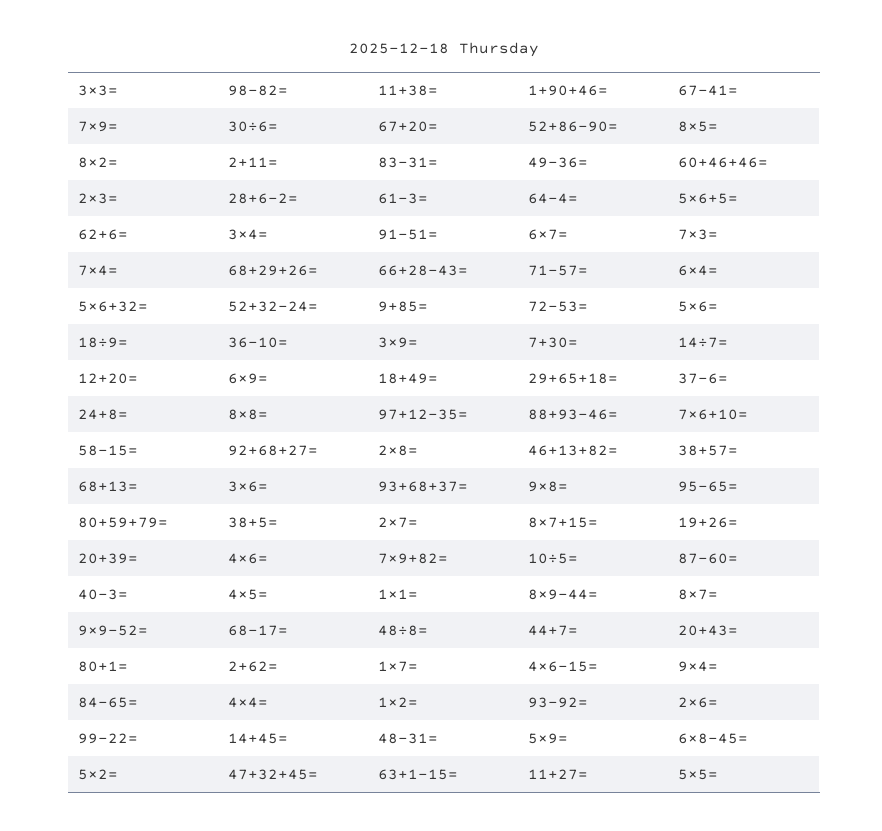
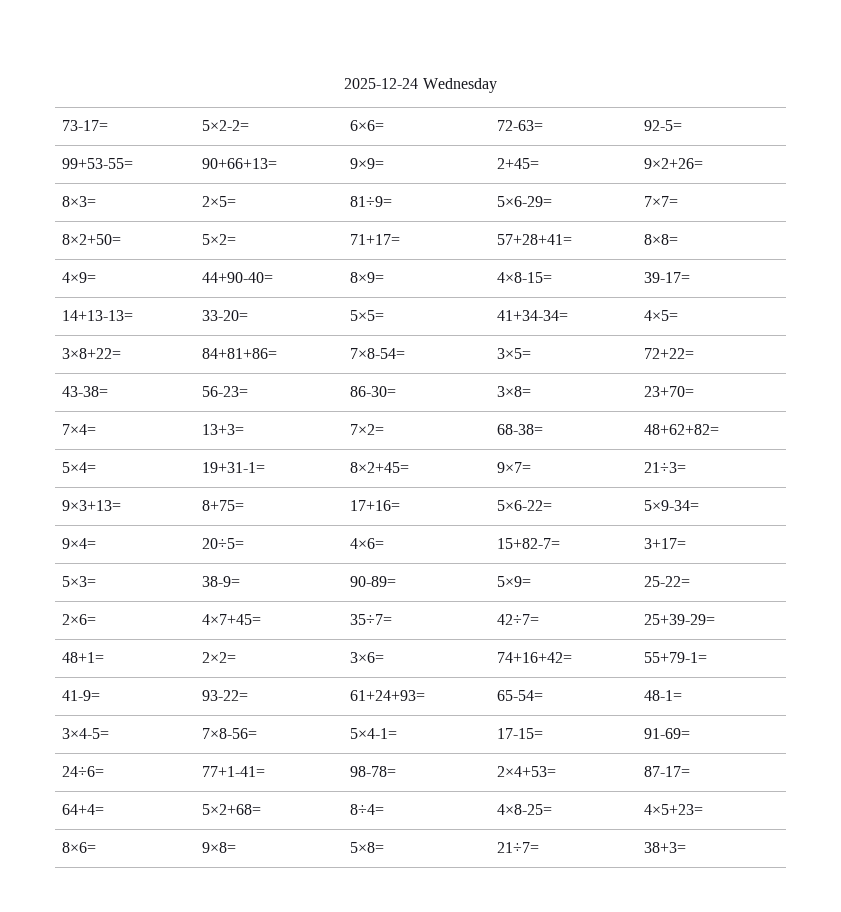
- 2025-12-18 Thursday
- 3×3= | 98-82= | 11+38= | 1+90+46= | 67-41=
- 7×9= | 30÷6= | 67+20= | 52+86-90= | 8×5=
- 8×2= | 2+11= | 83-31= | 49-36= | 60+46+46=
- 2×3= | 28+6-2= | 61-3= | 64-4= | 5×6+5=
- 62+6= | 3×4= | 91-51= | 6×7= | 7×3=
- 7×4= | 68+29+26= | 66+28-43= | 71-57= | 6×4=
- 5×6+32= | 52+32-24= | 9+85= | 72-53= | 5×6=
- 18÷9= | 36-10= | 3×9= | 7+30= | 14÷7=
- 12+20= | 6×9= | 18+49= | 29+65+18= | 37-6=
- 24+8= | 8×8= | 97+12-35= | 88+93-46= | 7×6+10=
- 58-15= | 92+68+27= | 2×8= | 46+13+82= | 38+57=
- 68+13= | 3×6= | 93+68+37= | 9×8= | 95-65=
- 80+59+79= | 38+5= | 2×7= | 8×7+15= | 19+26=
- 20+39= | 4×6= | 7×9+82= | 10÷5= | 87-60=
- 40-3= | 4×5= | 1×1= | 8×9-44= | 8×7=
- 9×9-52= | 68-17= | 48÷8= | 44+7= | 20+43=
- 80+1= | 2+62= | 1×7= | 4×6-15= | 9×4=
- 84-65= | 4×4= | 1×2= | 93-92= | 2×6=
- 99-22= | 14+45= | 48-31= | 5×9= | 6×8-45=
- 5×2= | 47+32+45= | 63+1-15= | 11+27= | 5×5=
+ 2025-12-24 Wednesday
+ 73-17= | 5×2-2= | 6×6= | 72-63= | 92-5=
+ 99+53-55= | 90+66+13= | 9×9= | 2+45= | 9×2+26=
+ 8×3= | 2×5= | 81÷9= | 5×6-29= | 7×7=
+ 8×2+50= | 5×2= | 71+17= | 57+28+41= | 8×8=
+ 4×9= | 44+90-40= | 8×9= | 4×8-15= | 39-17=
+ 14+13-13= | 33-20= | 5×5= | 41+34-34= | 4×5=
+ 3×8+22= | 84+81+86= | 7×8-54= | 3×5= | 72+22=
+ 43-38= | 56-23= | 86-30= | 3×8= | 23+70=
+ 7×4= | 13+3= | 7×2= | 68-38= | 48+62+82=
+ 5×4= | 19+31-1= | 8×2+45= | 9×7= | 21÷3=
+ 9×3+13= | 8+75= | 17+16= | 5×6-22= | 5×9-34=
+ 9×4= | 20÷5= | 4×6= | 15+82-7= | 3+17=
+ 5×3= | 38-9= | 90-89= | 5×9= | 25-22=
+ 2×6= | 4×7+45= | 35÷7= | 42÷7= | 25+39-29=
+ 48+1= | 2×2= | 3×6= | 74+16+42= | 55+79-1=
+ 41-9= | 93-22= | 61+24+93= | 65-54= | 48-1=
+ 3×4-5= | 7×8-56= | 5×4-1= | 17-15= | 91-69=
+ 24÷6= | 77+1-41= | 98-78= | 2×4+53= | 87-17=
+ 64+4= | 5×2+68= | 8÷4= | 4×8-25= | 4×5+23=
+ 8×6= | 9×8= | 5×8= | 21÷7= | 38+3=

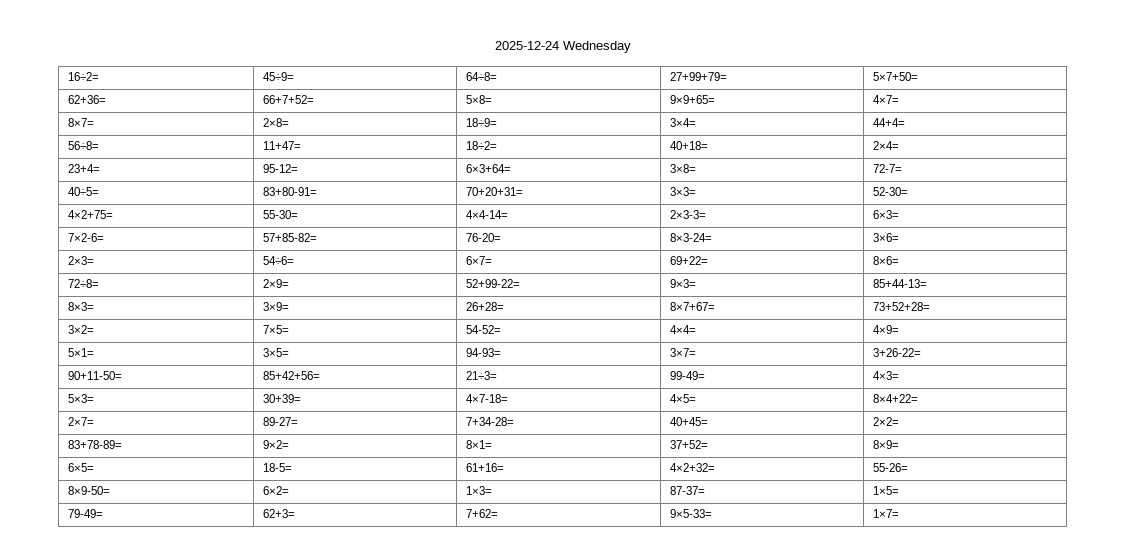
- 73-17= | 5×2-2= | 6×6= | 72-63= | 92-5=
- 99+53-55= | 90+66+13= | 9×9= | 2+45= | 9×2+26=
- 8×3= | 2×5= | 81÷9= | 5×6-29= | 7×7=
- 8×2+50= | 5×2= | 71+17= | 57+28+41= | 8×8=
- 4×9= | 44+90-40= | 8×9= | 4×8-15= | 39-17=
- 14+13-13= | 33-20= | 5×5= | 41+34-34= | 4×5=
- 3×8+22= | 84+81+86= | 7×8-54= | 3×5= | 72+22=
- 43-38= | 56-23= | 86-30= | 3×8= | 23+70=
- 7×4= | 13+3= | 7×2= | 68-38= | 48+62+82=
- 5×4= | 19+31-1= | 8×2+45= | 9×7= | 21÷3=
- 9×3+13= | 8+75= | 17+16= | 5×6-22= | 5×9-34=
- 9×4= | 20÷5= | 4×6= | 15+82-7= | 3+17=
- 5×3= | 38-9= | 90-89= | 5×9= | 25-22=
- 2×6= | 4×7+45= | 35÷7= | 42÷7= | 25+39-29=
- 48+1= | 2×2= | 3×6= | 74+16+42= | 55+79-1=
- 41-9= | 93-22= | 61+24+93= | 65-54= | 48-1=
- 3×4-5= | 7×8-56= | 5×4-1= | 17-15= | 91-69=
- 24÷6= | 77+1-41= | 98-78= | 2×4+53= | 87-17=
- 64+4= | 5×2+68= | 8÷4= | 4×8-25= | 4×5+23=
- 8×6= | 9×8= | 5×8= | 21÷7= | 38+3=
+ 16÷2= | 45÷9= | 64÷8= | 27+99+79= | 5×7+50=
+ 62+36= | 66+7+52= | 5×8= | 9×9+65= | 4×7=
+ 8×7= | 2×8= | 18÷9= | 3×4= | 44+4=
+ 56÷8= | 11+47= | 18÷2= | 40+18= | 2×4=
+ 23+4= | 95-12= | 6×3+64= | 3×8= | 72-7=
+ 40÷5= | 83+80-91= | 70+20+31= | 3×3= | 52-30=
+ 4×2+75= | 55-30= | 4×4-14= | 2×3-3= | 6×3=
+ 7×2-6= | 57+85-82= | 76-20= | 8×3-24= | 3×6=
+ 2×3= | 54÷6= | 6×7= | 69+22= | 8×6=
+ 72÷8= | 2×9= | 52+99-22= | 9×3= | 85+44-13=
+ 8×3= | 3×9= | 26+28= | 8×7+67= | 73+52+28=
+ 3×2= | 7×5= | 54-52= | 4×4= | 4×9=
+ 5×1= | 3×5= | 94-93= | 3×7= | 3+26-22=
+ 90+11-50= | 85+42+56= | 21÷3= | 99-49= | 4×3=
+ 5×3= | 30+39= | 4×7-18= | 4×5= | 8×4+22=
+ 2×7= | 89-27= | 7+34-28= | 40+45= | 2×2=
+ 83+78-89= | 9×2= | 8×1= | 37+52= | 8×9=
+ 6×5= | 18-5= | 61+16= | 4×2+32= | 55-26=
+ 8×9-50= | 6×2= | 1×3= | 87-37= | 1×5=
+ 79-49= | 62+3= | 7+62= | 9×5-33= | 1×7=

